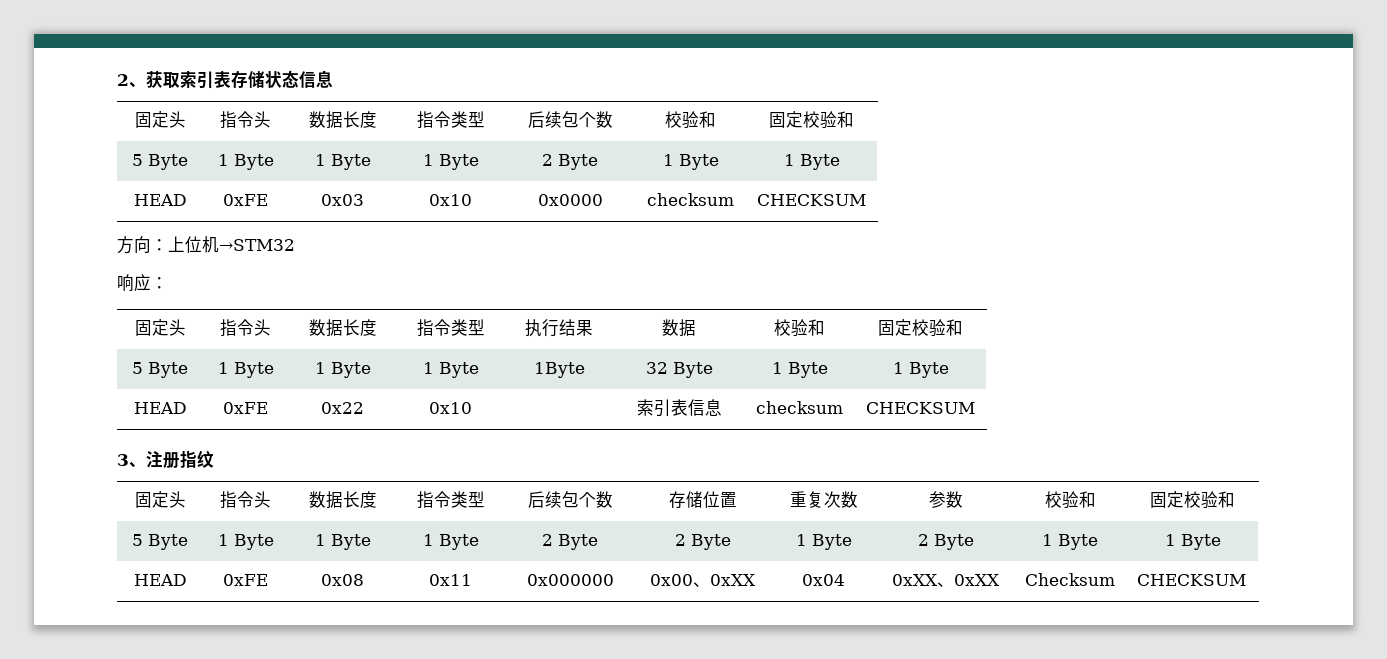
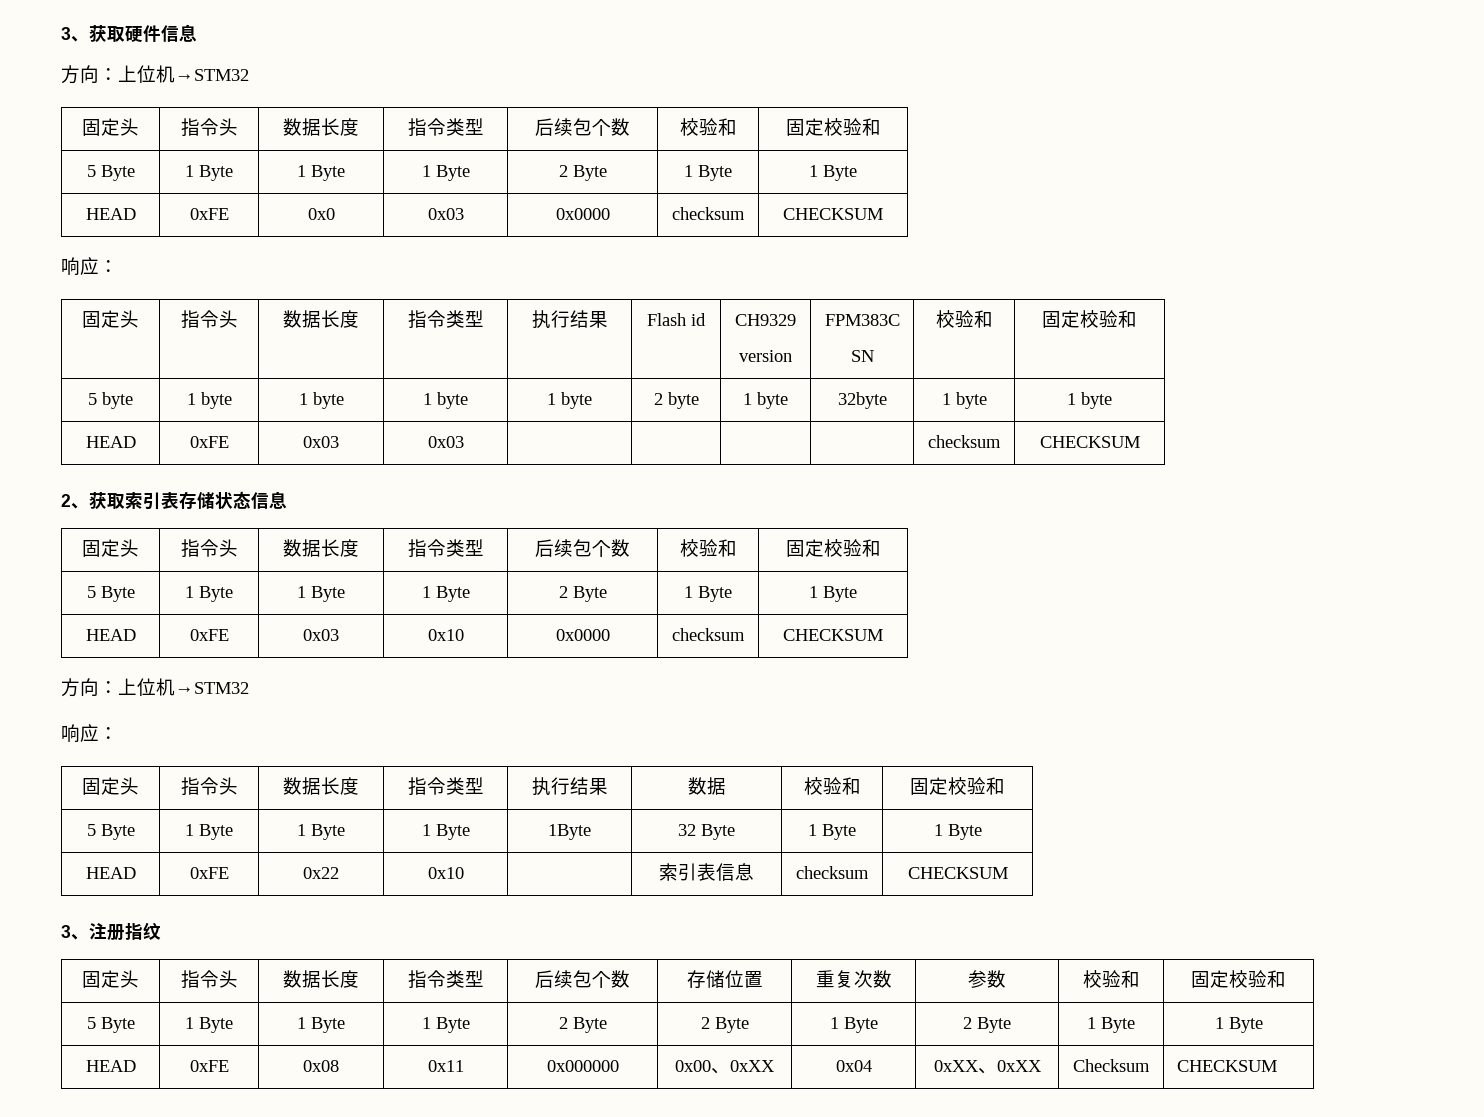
+ 3、获取硬件信息
+ 方向：上位机→STM32
+ 固定头 | 指令头 | 数据长度 | 指令类型 | 后续包个数 | 校验和 | 固定校验和
+ 5 Byte | 1 Byte | 1 Byte | 1 Byte | 2 Byte | 1 Byte | 1 Byte
+ HEAD | 0xFE | 0x0 | 0x03 | 0x0000 | checksum | CHECKSUM
+ 响应：
+ 固定头 | 指令头 | 数据长度 | 指令类型 | 执行结果 | Flash id | CH9329
+ version | FPM383C
+ SN | 校验和 | 固定校验和
+ 5 byte | 1 byte | 1 byte | 1 byte | 1 byte | 2 byte | 1 byte | 32byte | 1 byte | 1 byte
+ HEAD | 0xFE | 0x03 | 0x03 | | | | | checksum | CHECKSUM

